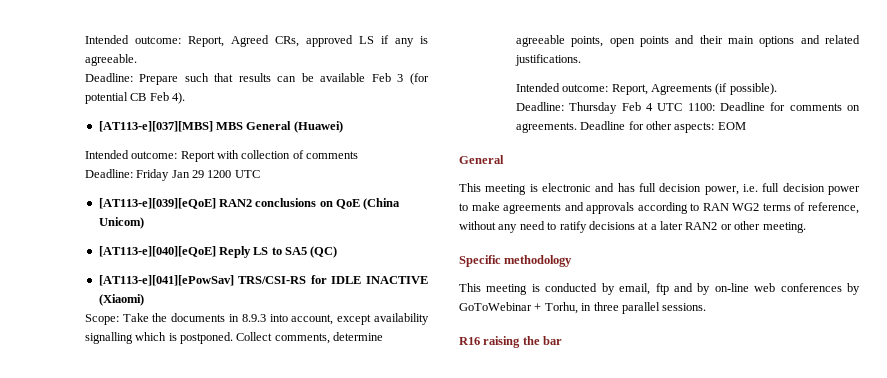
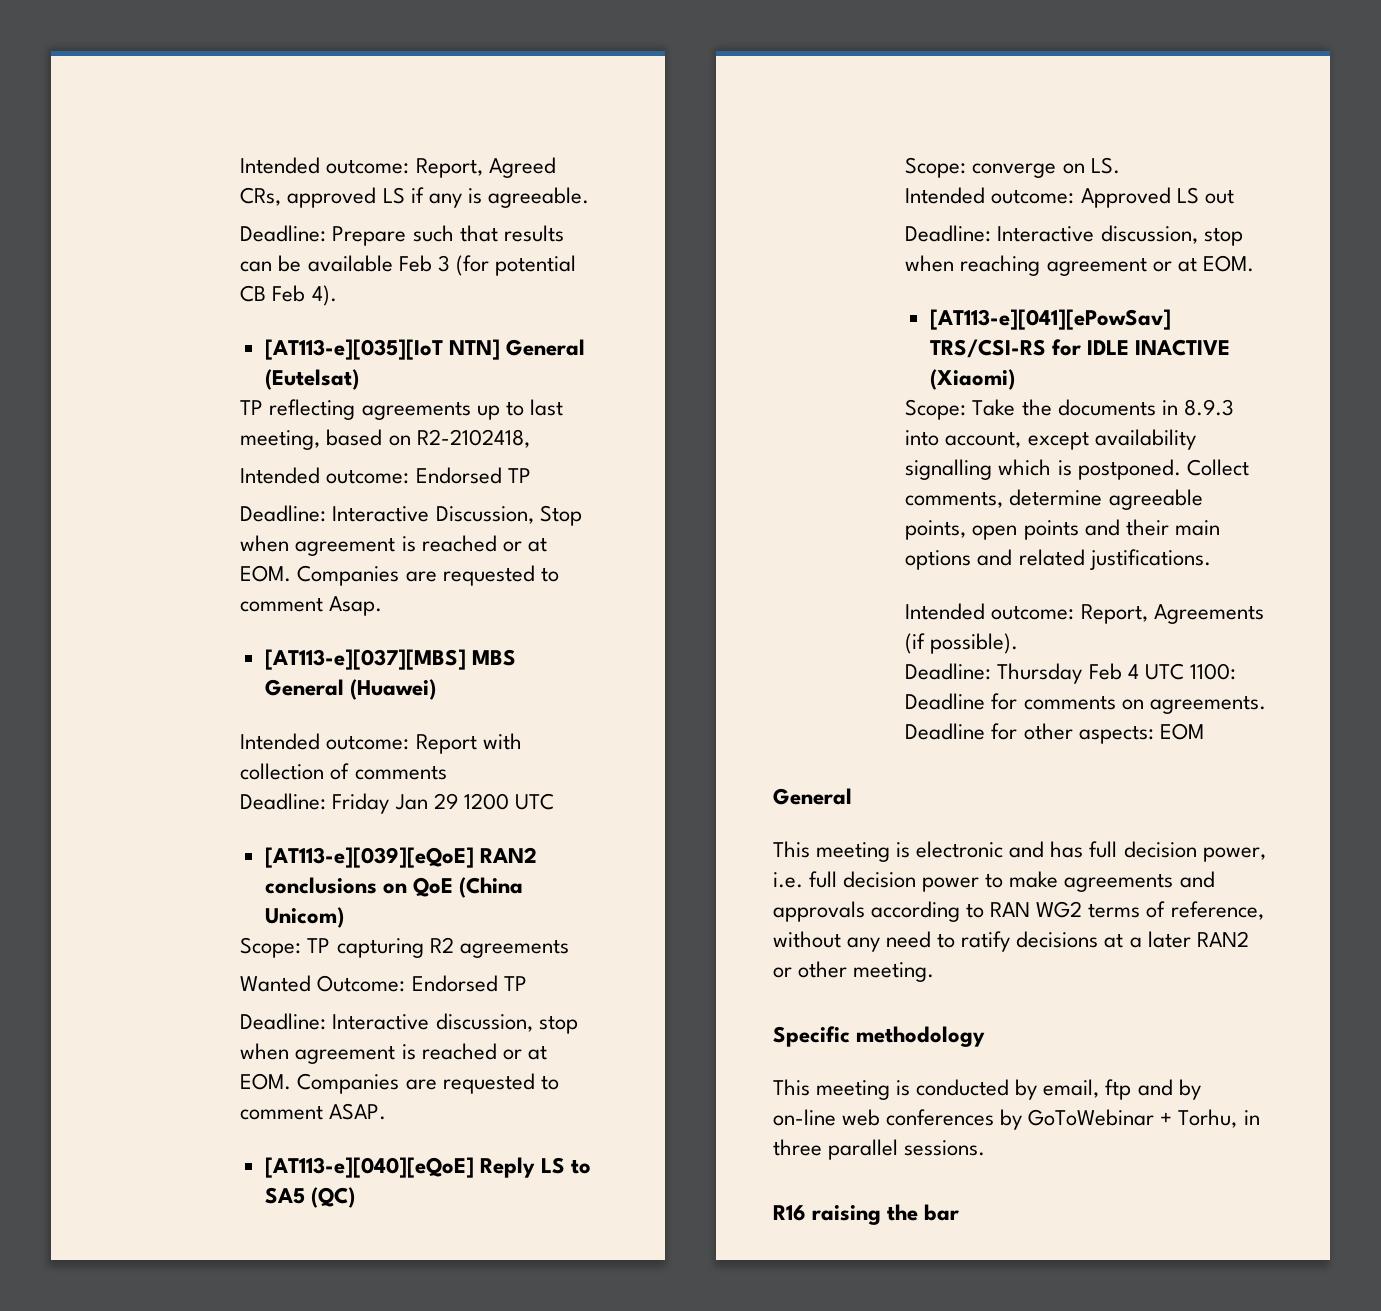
+ [AT113-e][035][IoT NTN] General (Eutelsat)
+ TP reflecting agreements up to last meeting, based on R2-2102418,
+ Intended outcome: Endorsed TP
+ Deadline: Interactive Discussion, Stop when agreement is reached or at EOM. Companies are requested to comment Asap.
+ Scope: TP capturing R2 agreements
+ Wanted Outcome: Endorsed TP
+ Deadline: Interactive discussion, stop when agreement is reached or at EOM. Companies are requested to comment ASAP.
+ Scope: converge on LS.
+ Intended outcome: Approved LS out
+ Deadline: Interactive discussion, stop when reaching agreement or at EOM.

